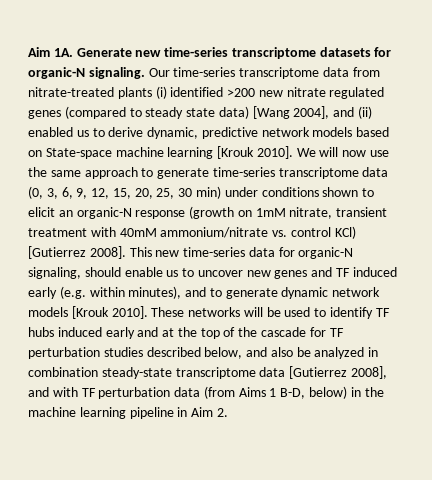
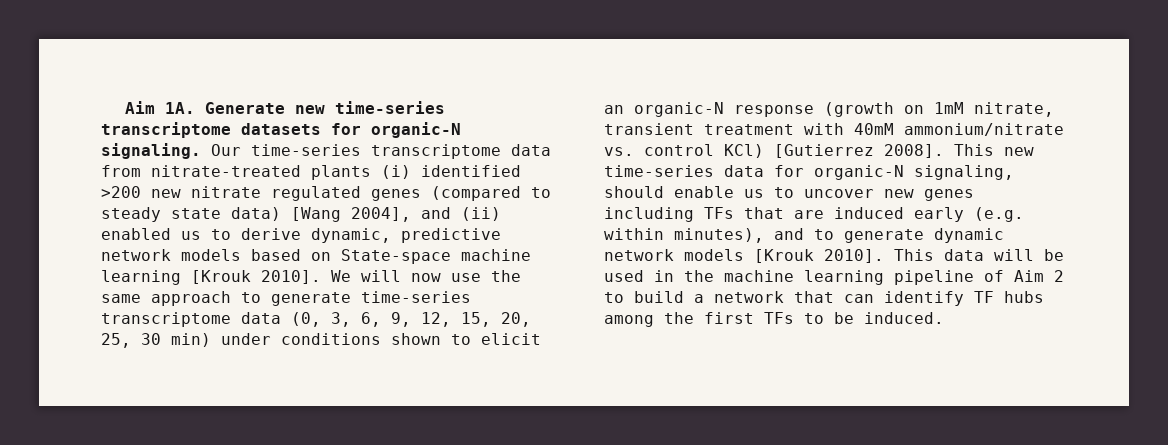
- This new time-series data for organic-N signaling, should enable us to uncover new genes and TF induced early (e.g. within minutes), and to generate dynamic network models [Krouk 2010].
+ This new time-series data for organic-N signaling, should enable us to uncover new genes including TFs that are induced early (e.g. within minutes), and to generate dynamic network models [Krouk 2010].
- These networks will be used to identify TF hubs induced early and at the top of the cascade for TF perturbation studies described below, and also be analyzed in combination steady-state transcriptome data [Gutierrez 2008], and with TF perturbation data (from Aims 1 B-D, below) in the machine learning pipeline in Aim 2.
+ This data will be used in the machine learning pipeline of Aim 2 to build a network that can identify TF hubs among the first TFs to be induced.

